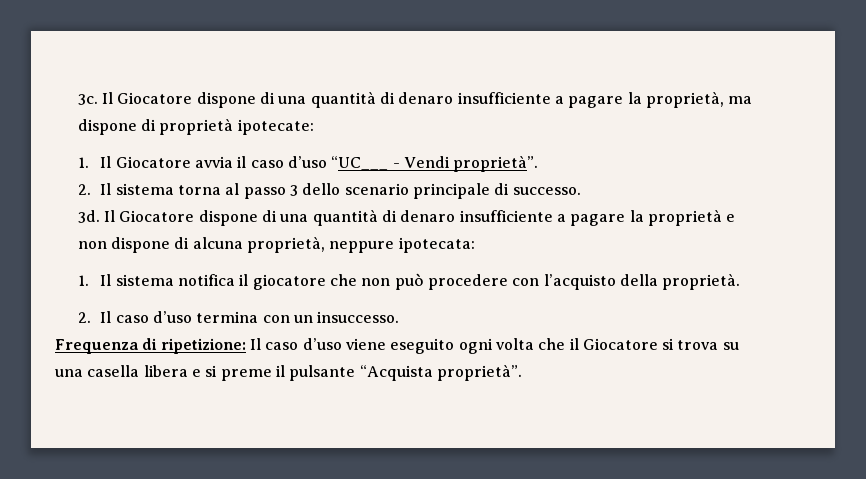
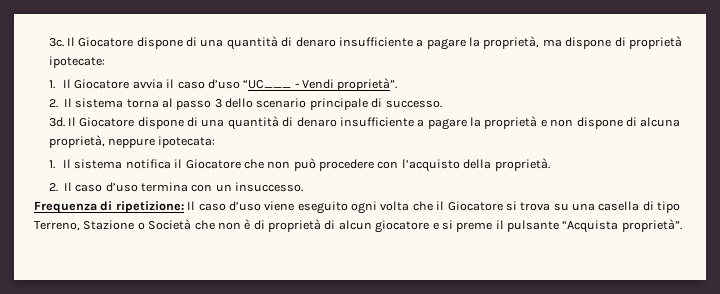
- 1. Il sistema notifica il giocatore che non può procedere con l’acquisto della proprietà.
+ 1. Il sistema notifica il Giocatore che non può procedere con l’acquisto della proprietà.
- Frequenza di ripetizione: Il caso d’uso viene eseguito ogni volta che il Giocatore si trova su una casella libera e si preme il pulsante “Acquista proprietà”.
+ Frequenza di ripetizione: Il caso d’uso viene eseguito ogni volta che il Giocatore si trova su una casella di tipo Terreno, Stazione o Società che non è di proprietà di alcun giocatore e si preme il pulsante “Acquista proprietà”.

